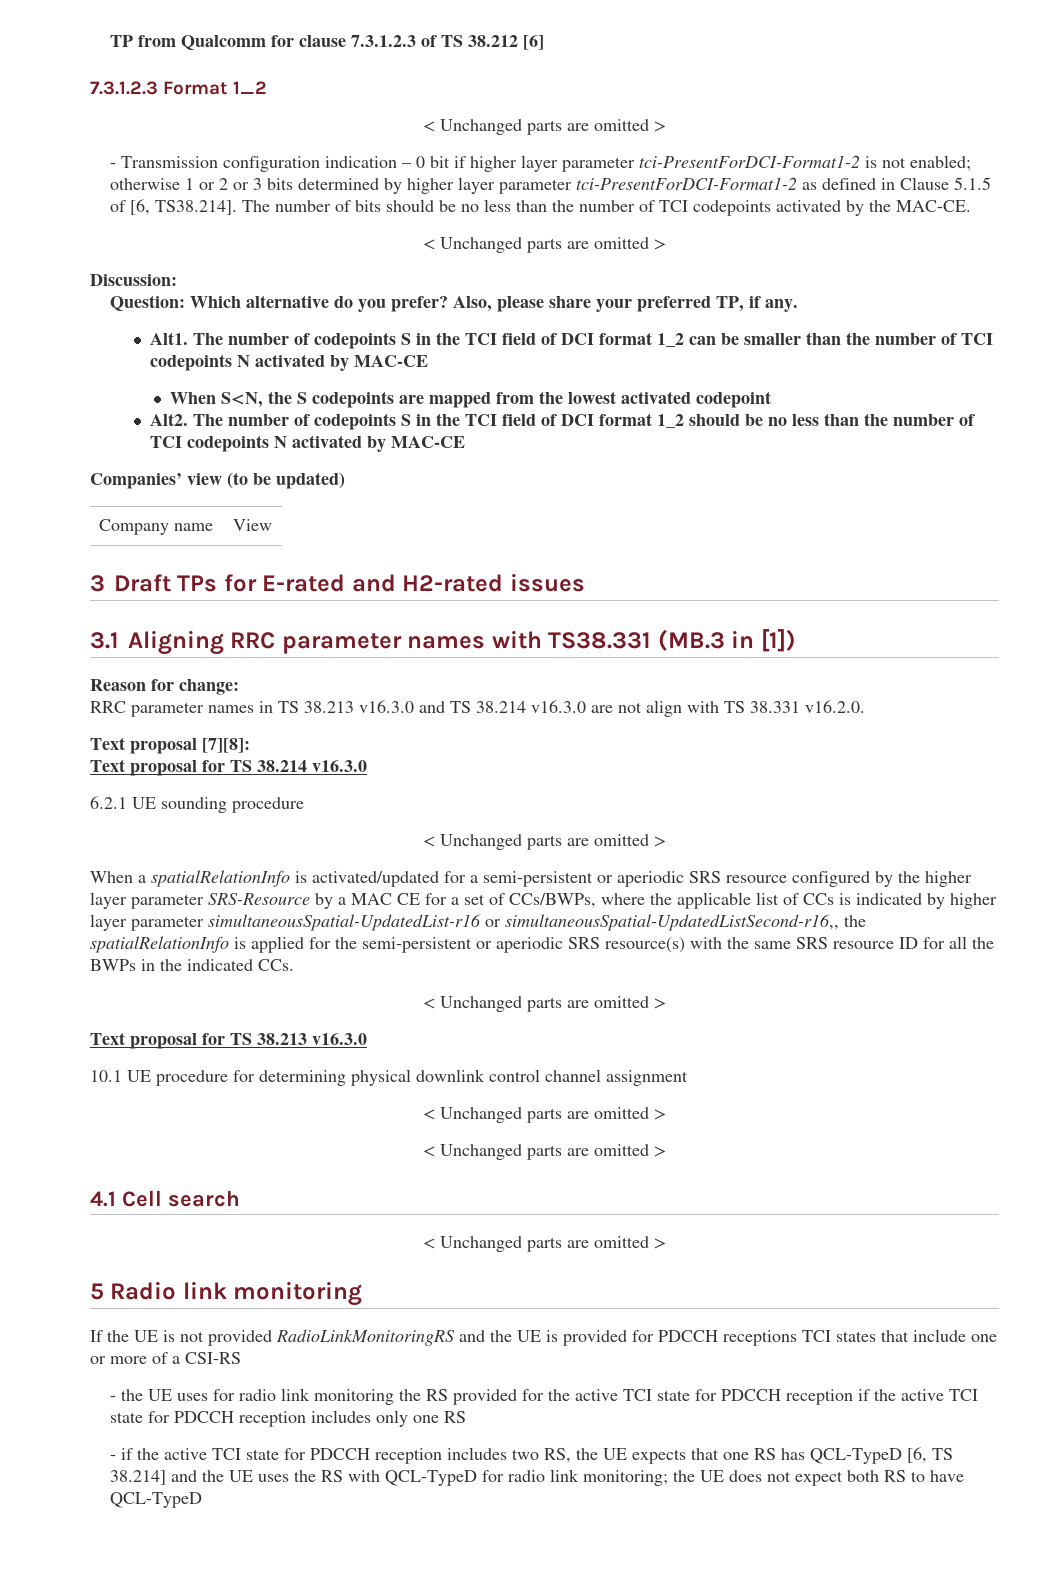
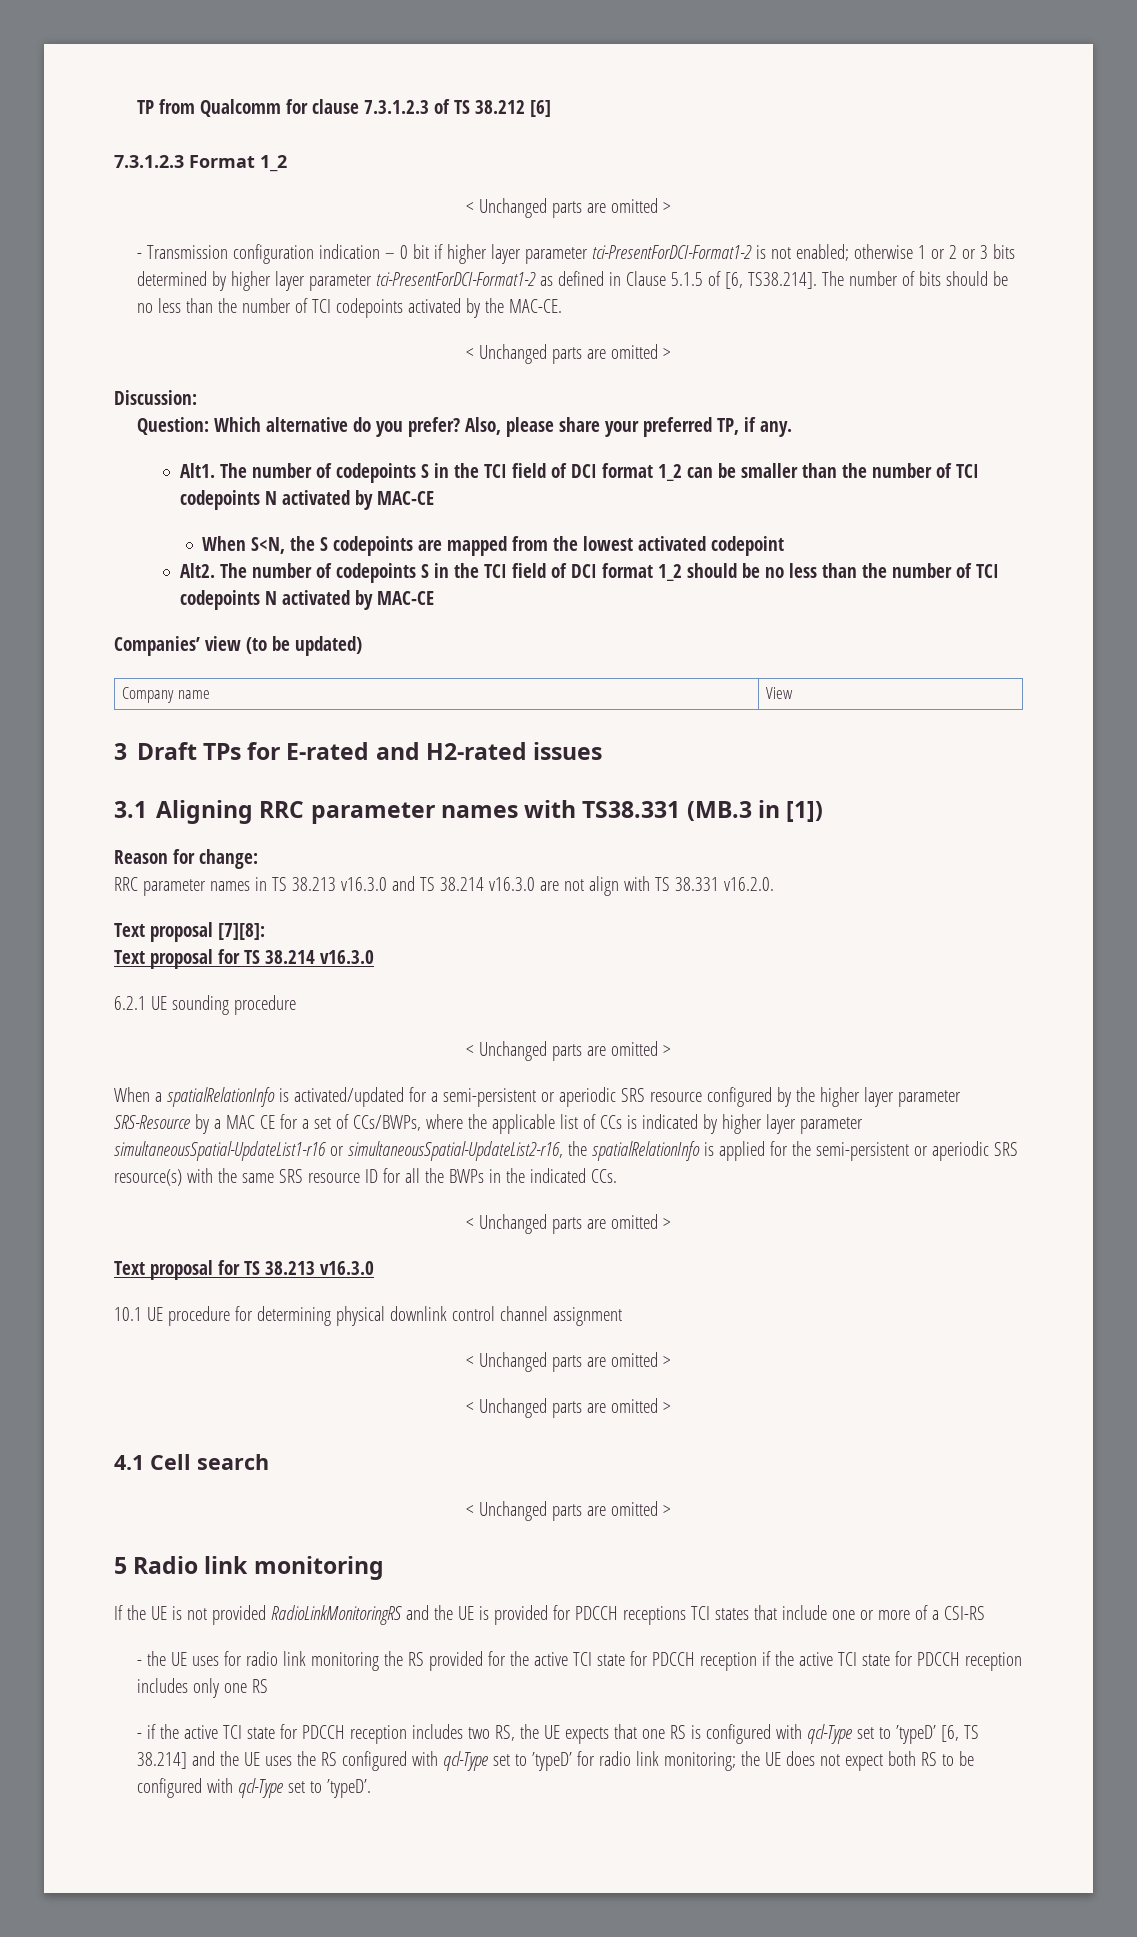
- When a spatialRelationInfo is activated/updated for a semi-persistent or aperiodic SRS resource configured by the higher layer parameter SRS-Resource by a MAC CE for a set of CCs/BWPs, where the applicable list of CCs is indicated by higher layer parameter simultaneousSpatial-UpdatedList-r16 or simultaneousSpatial-UpdatedListSecond-r16,, the spatialRelationInfo is applied for the semi-persistent or aperiodic SRS resource(s) with the same SRS resource ID for all the BWPs in the indicated CCs.
+ When a spatialRelationInfo is activated/updated for a semi-persistent or aperiodic SRS resource configured by the higher layer parameter SRS-Resource by a MAC CE for a set of CCs/BWPs, where the applicable list of CCs is indicated by higher layer parameter simultaneousSpatial-UpdateList1-r16 or simultaneousSpatial-UpdateList2-r16, the spatialRelationInfo is applied for the semi-persistent or aperiodic SRS resource(s) with the same SRS resource ID for all the BWPs in the indicated CCs.
- - if the active TCI state for PDCCH reception includes two RS, the UE expects that one RS has QCL-TypeD [6, TS 38.214] and the UE uses the RS with QCL-TypeD for radio link monitoring; the UE does not expect both RS to have QCL-TypeD
+ - if the active TCI state for PDCCH reception includes two RS, the UE expects that one RS is configured with qcl-Type set to ’typeD’ [6, TS 38.214] and the UE uses the RS configured with qcl-Type set to ’typeD’ for radio link monitoring; the UE does not expect both RS to be configured with qcl-Type set to ’typeD’.

